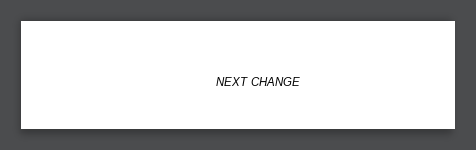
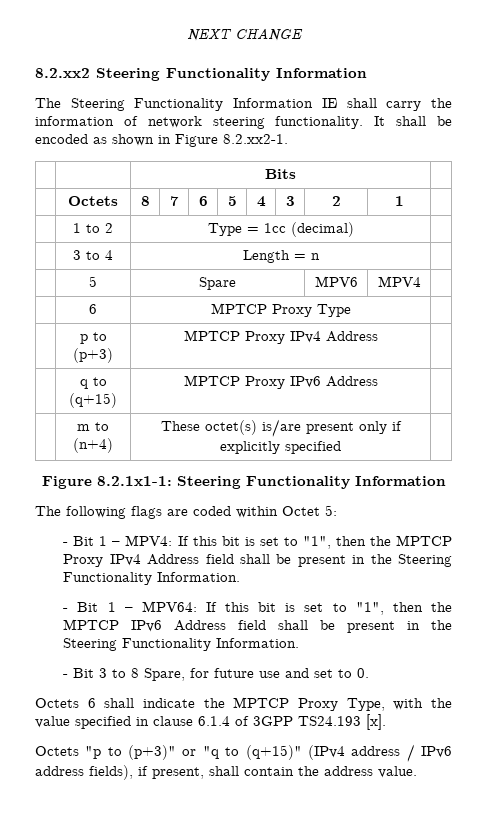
+ 8.2.xx2 Steering Functionality Information
+ The Steering Functionality Information IE shall carry the information of network steering functionality. It shall be encoded as shown in Figure 8.2.xx2-1.
+ | | Bits |
+ | Octets | 8 | 7 | 6 | 5 | 4 | 3 | 2 | 1 |
+ | 1 to 2 | Type = 1cc (decimal) |
+ | 3 to 4 | Length = n |
+ | 5 | Spare | MPV6 | MPV4 |
+ | 6 | MPTCP Proxy Type |
+ | p to (p+3) | MPTCP Proxy IPv4 Address |
+ | q to (q+15) | MPTCP Proxy IPv6 Address |
+ | m to (n+4) | These octet(s) is/are present only if explicitly specified |
+ Figure 8.2.1x1-1: Steering Functionality Information
+ The following flags are coded within Octet 5:
+ - Bit 1 – MPV4: If this bit is set to "1", then the MPTCP Proxy IPv4 Address field shall be present in the Steering Functionality Information.
+ - Bit 1 – MPV64: If this bit is set to "1", then the MPTCP IPv6 Address field shall be present in the Steering Functionality Information.
+ - Bit 3 to 8 Spare, for future use and set to 0.
+ Octets 6 shall indicate the MPTCP Proxy Type, with the value specified in clause 6.1.4 of 3GPP TS24.193 [x].
+ Octets "p to (p+3)" or "q to (q+15)" (IPv4 address / IPv6 address fields), if present, shall contain the address value.

